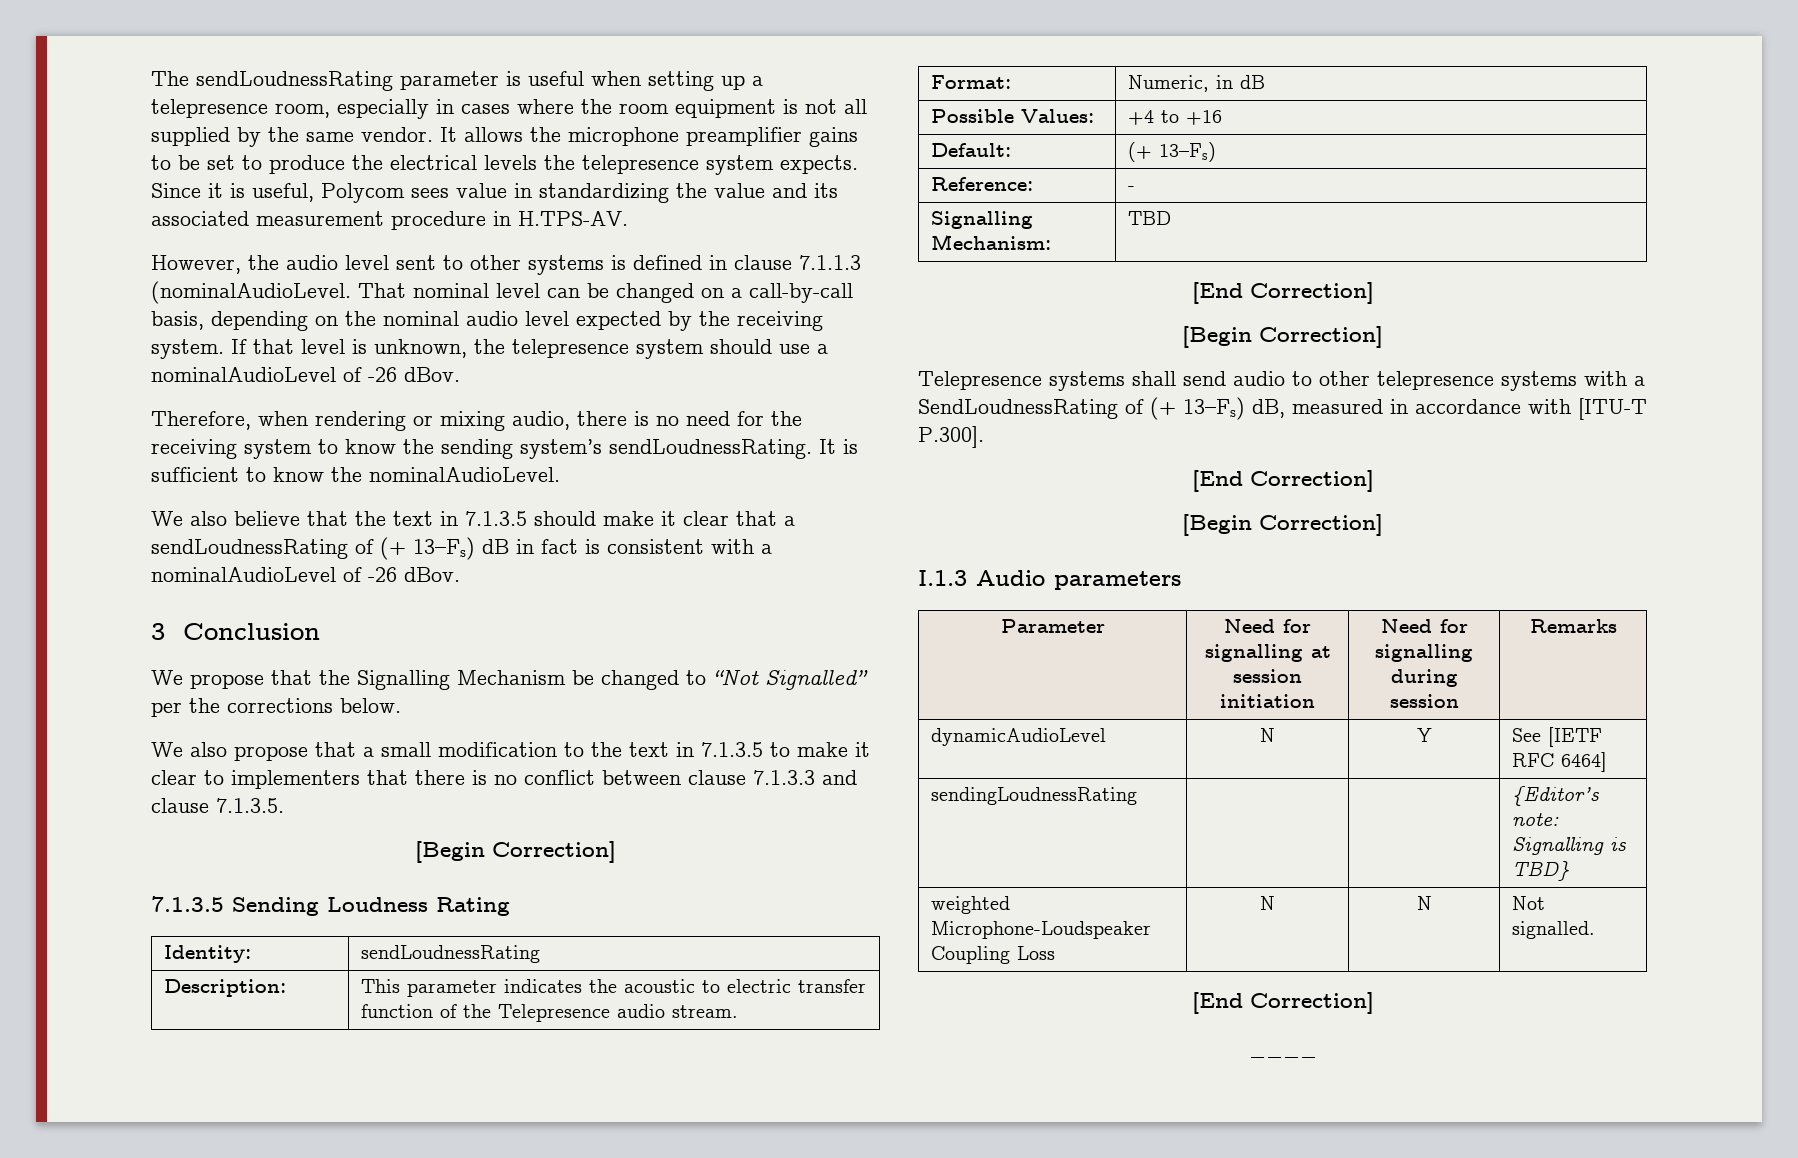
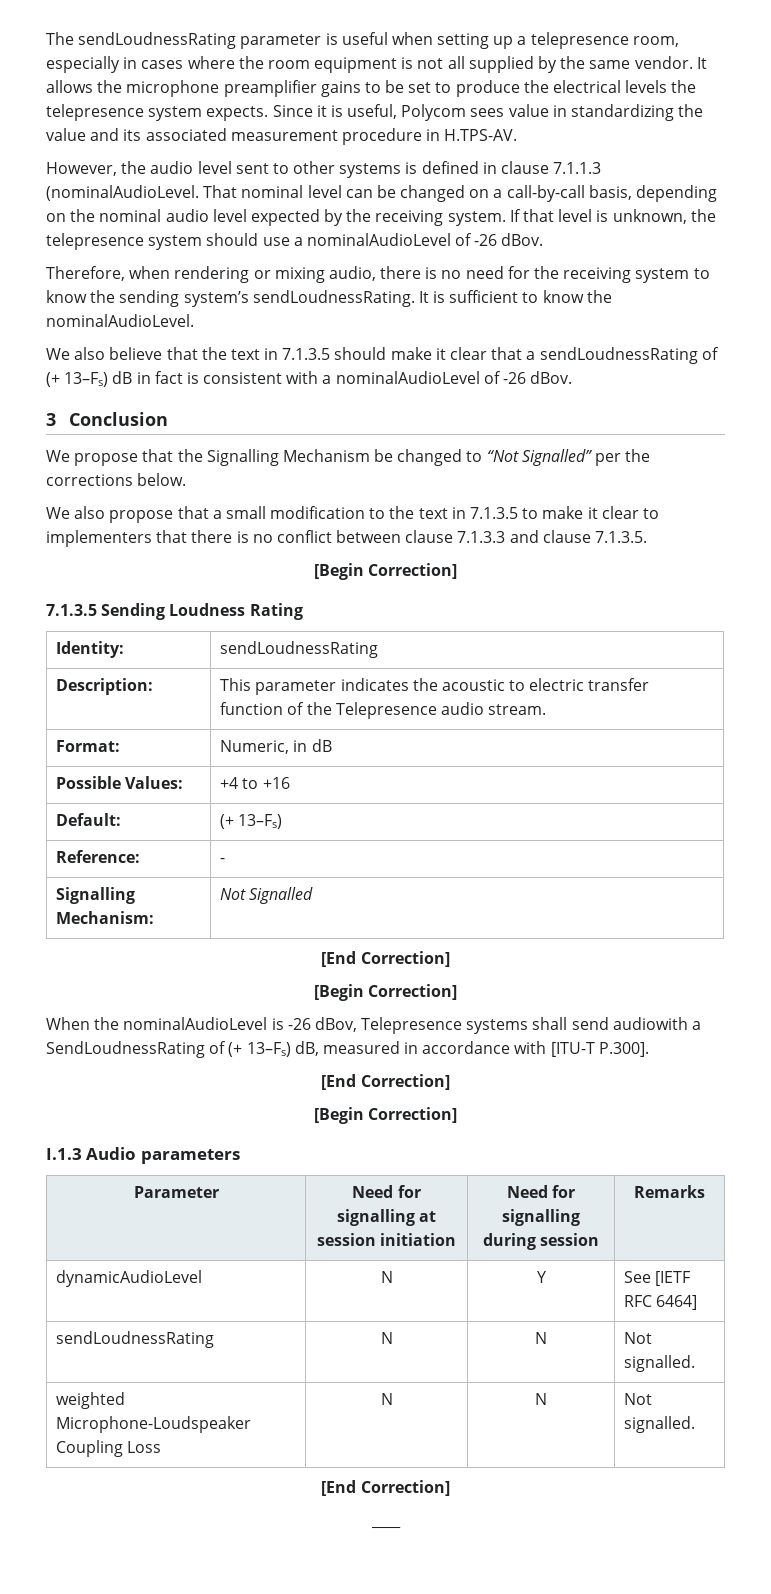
- Signalling Mechanism: | TBD
+ Signalling Mechanism: | Not Signalled
  [End Correction]
  [Begin Correction]
- Telepresence systems shall send audio to other telepresence systems with a SendLoudnessRating of (+ 13–Fs) dB, measured in accordance with [ITU-T P.300].
+ When the nominalAudioLevel is -26 dBov, Telepresence systems shall send audiowith a SendLoudnessRating of (+ 13–Fs) dB, measured in accordance with [ITU-T P.300].
- sendingLoudnessRating | | | {Editor’s note: Signalling is TBD}
+ sendLoudnessRating | N | N | Not signalled.

